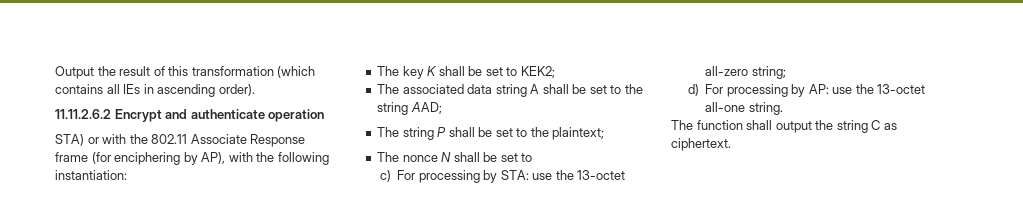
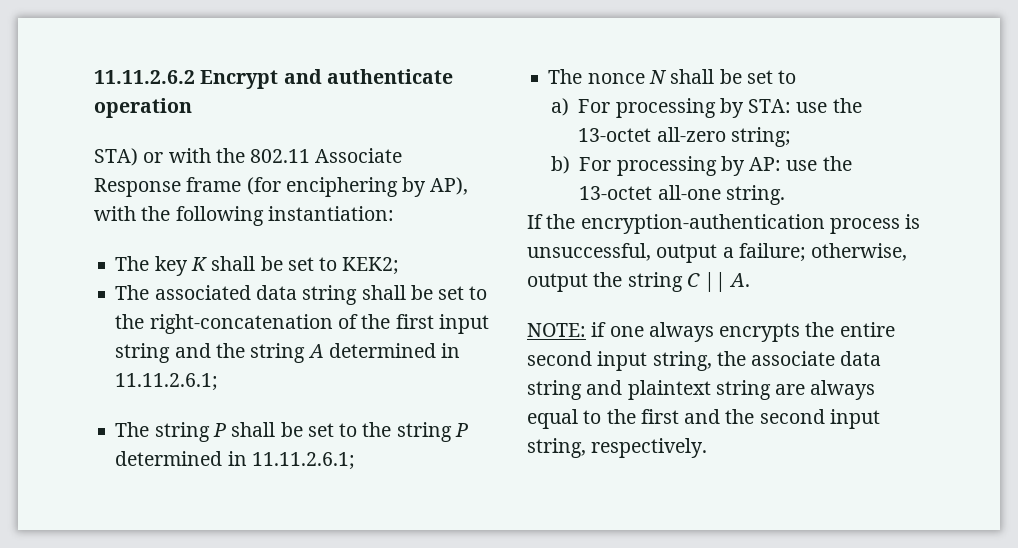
- Output the result of this transformation (which contains all IEs in ascending order).
- The associated data string A shall be set to the string AAD;
+ The associated data string shall be set to the right-concatenation of the first input string and the string A determined in 11.11.2.6.1;
- The string P shall be set to the plaintext;
+ The string P shall be set to the string P determined in 11.11.2.6.1;
- c) For processing by STA: use the 13-octet all-zero string;
+ a) For processing by STA: use the 13-octet all-zero string;
- d) For processing by AP: use the 13-octet all-one string.
+ b) For processing by AP: use the 13-octet all-one string.
- The function shall output the string C as ciphertext.
+ If the encryption-authentication process is unsuccessful, output a failure; otherwise, output the string C || A.
+ NOTE: if one always encrypts the entire second input string, the associate data string and plaintext string are always equal to the first and the second input string, respectively.

